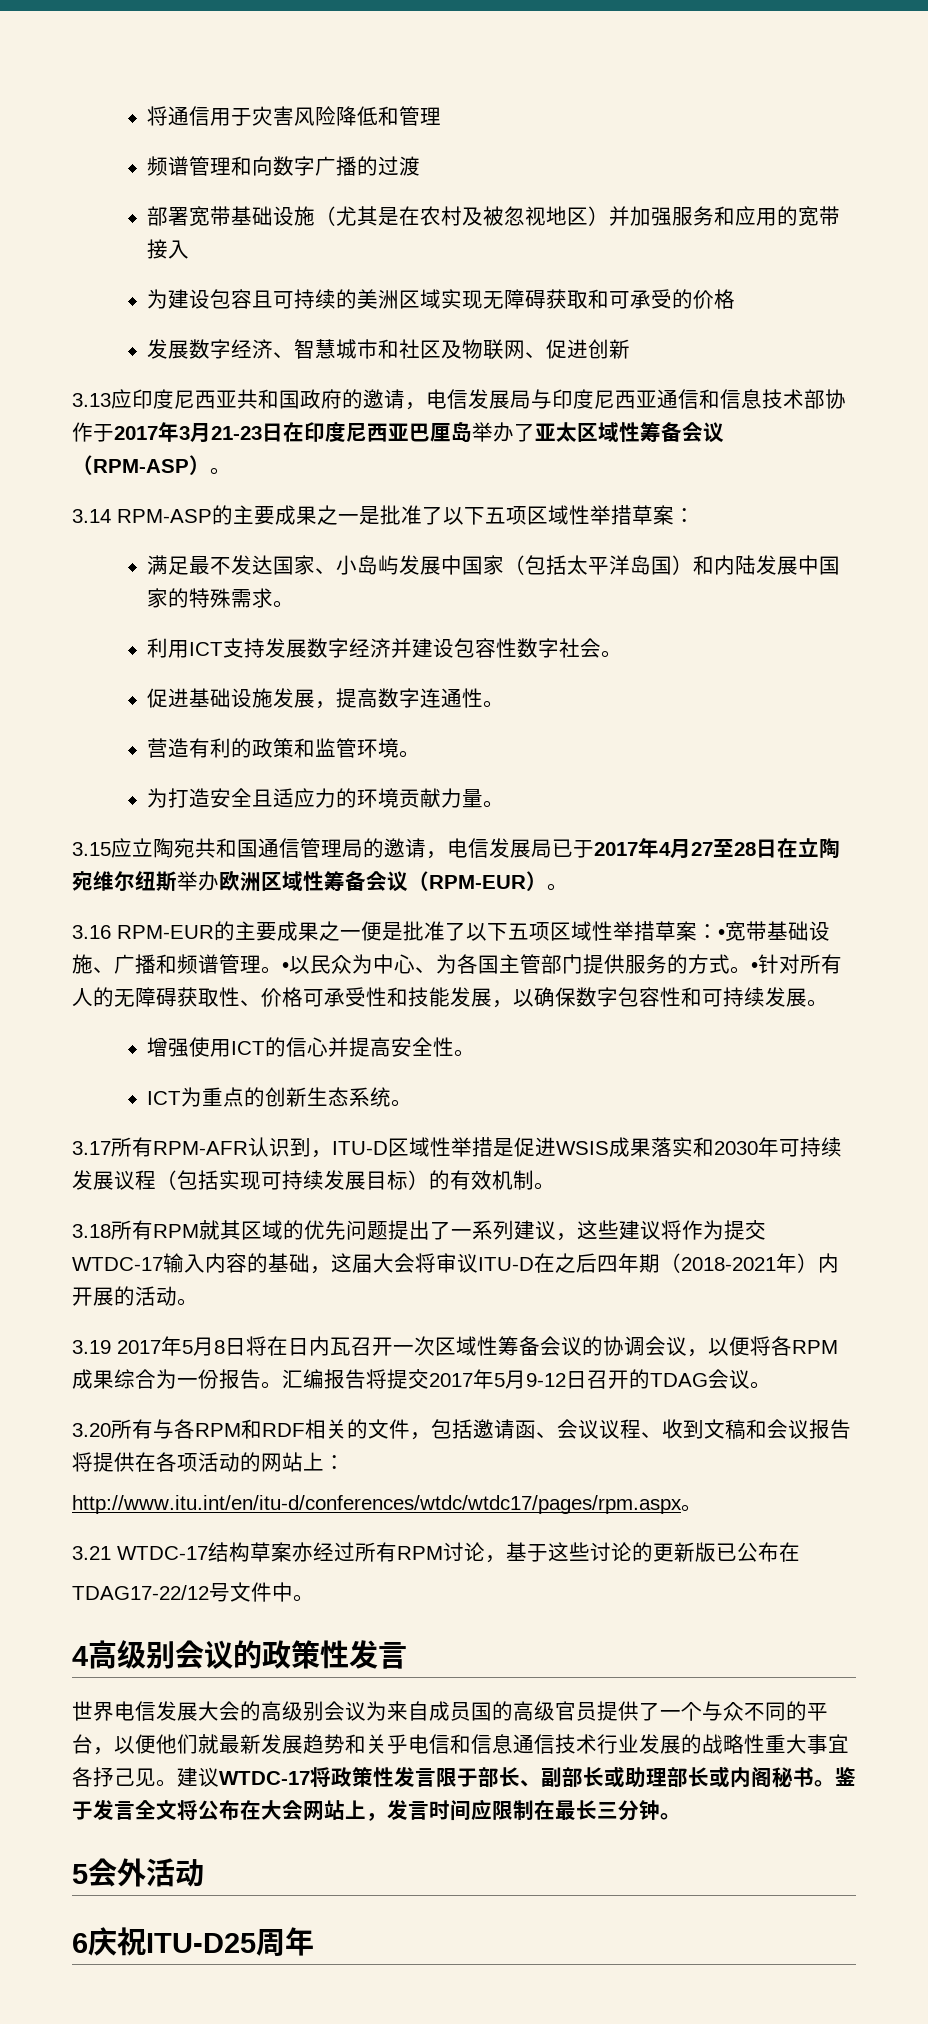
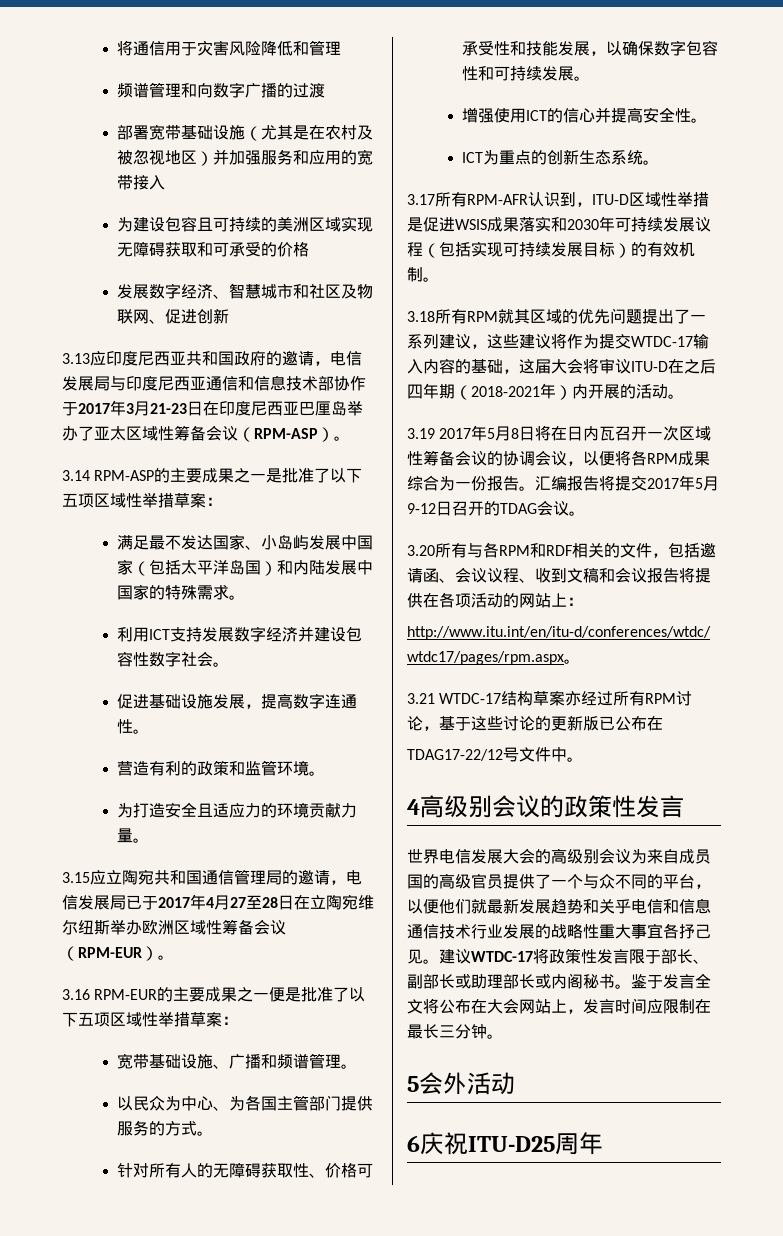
- 3.16 RPM-EUR的主要成果之一便是批准了以下五项区域性举措草案：•宽带基础设施、广播和频谱管理。•以民众为中心、为各国主管部门提供服务的方式。•针对所有人的无障碍获取性、价格可承受性和技能发展，以确保数字包容性和可持续发展。
+ 3.16 RPM-EUR的主要成果之一便是批准了以下五项区域性举措草案：
+ 宽带基础设施、广播和频谱管理。
+ 以民众为中心、为各国主管部门提供服务的方式。
+ 针对所有人的无障碍获取性、价格可承受性和技能发展，以确保数字包容性和可持续发展。

